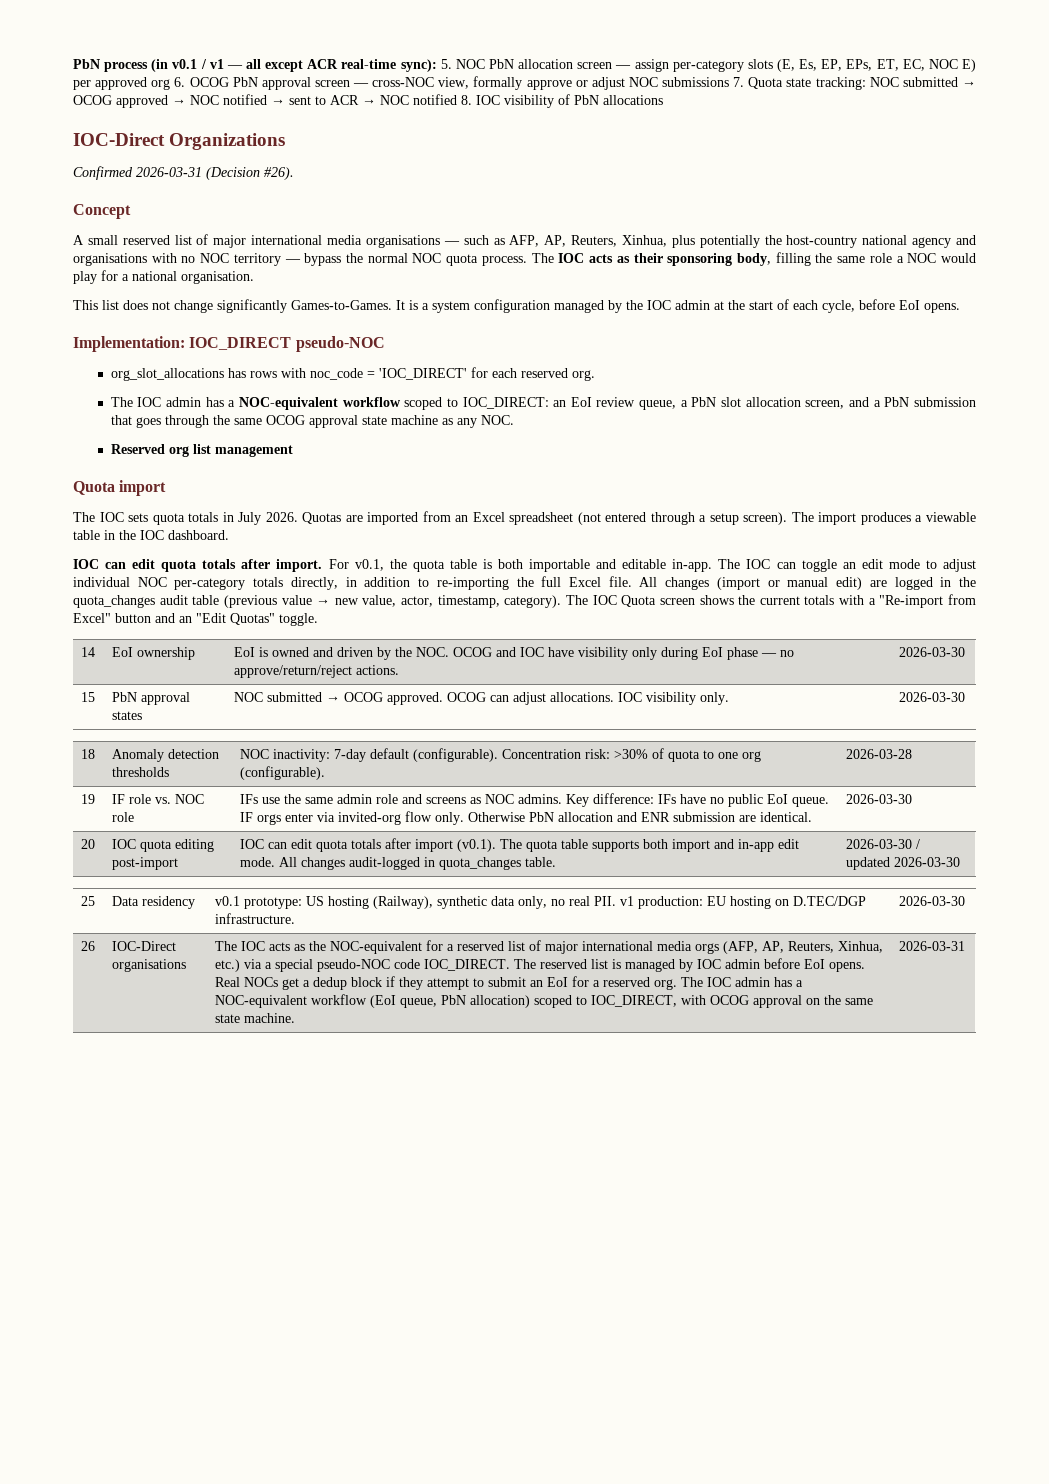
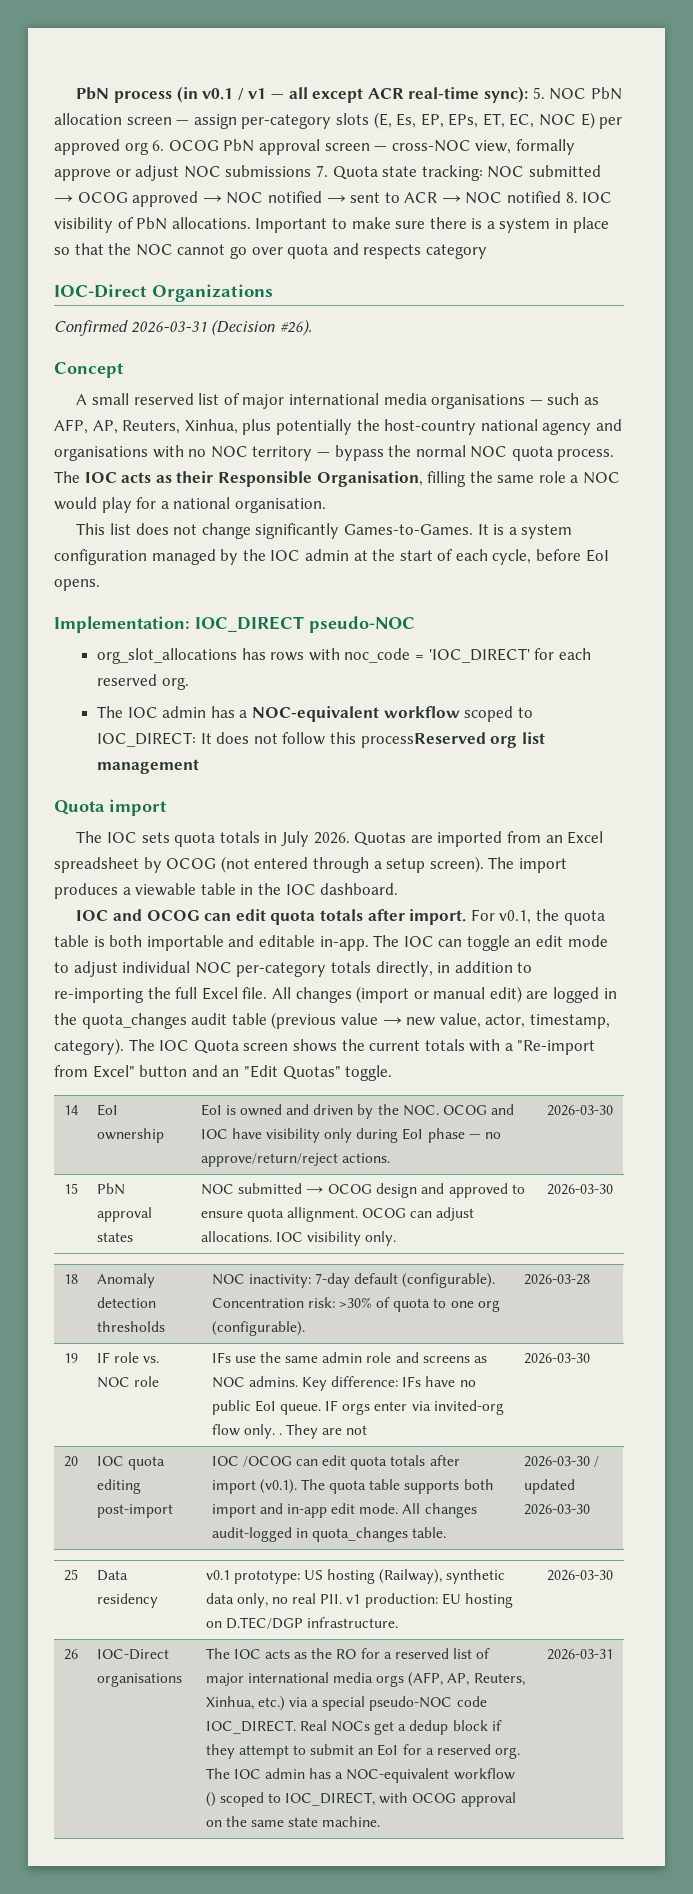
- NOC submitted → OCOG approved → NOC notified → sent to ACR → NOC notified 8. IOC visibility of PbN allocations
+ NOC submitted → OCOG approved → NOC notified → sent to ACR → NOC notified 8. IOC visibility of PbN allocations. Important to make sure there is a system in place so that the NOC cannot go over quota and respects category
- The IOC acts as their sponsoring body, filling the same role a NOC would play for a national organisation.
+ The IOC acts as their Responsible Organisation, filling the same role a NOC would play for a national organisation.
- The IOC admin has a NOC-equivalent workflow scoped to IOC_DIRECT: an EoI review queue, a PbN slot allocation screen, and a PbN submission that goes through the same OCOG approval state machine as any NOC.
- Reserved org list management
+ The IOC admin has a NOC-equivalent workflow scoped to IOC_DIRECT: It does not follow this processReserved org list management
- Quotas are imported from an Excel spreadsheet (not entered through a setup screen).
+ Quotas are imported from an Excel spreadsheet by OCOG (not entered through a setup screen).
- IOC can edit quota totals after import.
+ IOC and OCOG can edit quota totals after import.
- 15 | PbN approval states | NOC submitted → OCOG approved. OCOG can adjust allocations. IOC visibility only. | 2026-03-30
+ 15 | PbN approval states | NOC submitted → OCOG design and approved to ensure quota allignment. OCOG can adjust allocations. IOC visibility only. | 2026-03-30
- IF orgs enter via invited-org flow only. Otherwise PbN allocation and ENR submission are identical.
+ IF orgs enter via invited-org flow only. . They are not
- 20 | IOC quota editing post-import | IOC can edit quota totals after import (v0.1). The quota table supports both import and in-app edit mode. All changes audit-logged in quota_changes table. | 2026-03-30 / updated 2026-03-30
+ 20 | IOC quota editing post-import | IOC /OCOG can edit quota totals after import (v0.1). The quota table supports both import and in-app edit mode. All changes audit-logged in quota_changes table. | 2026-03-30 / updated 2026-03-30
- The IOC acts as the NOC-equivalent for a reserved list of major international media orgs (AFP, AP, Reuters, Xinhua, etc.) via a special pseudo-NOC code IOC_DIRECT.
+ The IOC acts as the RO for a reserved list of major international media orgs (AFP, AP, Reuters, Xinhua, etc.) via a special pseudo-NOC code IOC_DIRECT.
- The reserved list is managed by IOC admin before EoI opens.
- The IOC admin has a NOC-equivalent workflow (EoI queue, PbN allocation) scoped to IOC_DIRECT, with OCOG approval on the same state machine.
+ The IOC admin has a NOC-equivalent workflow () scoped to IOC_DIRECT, with OCOG approval on the same state machine.

